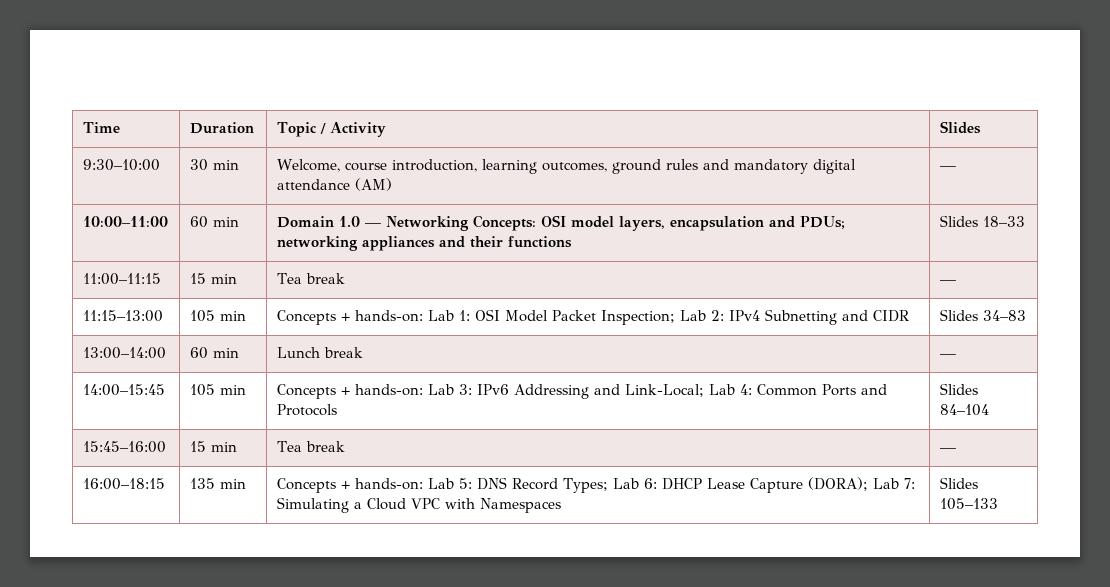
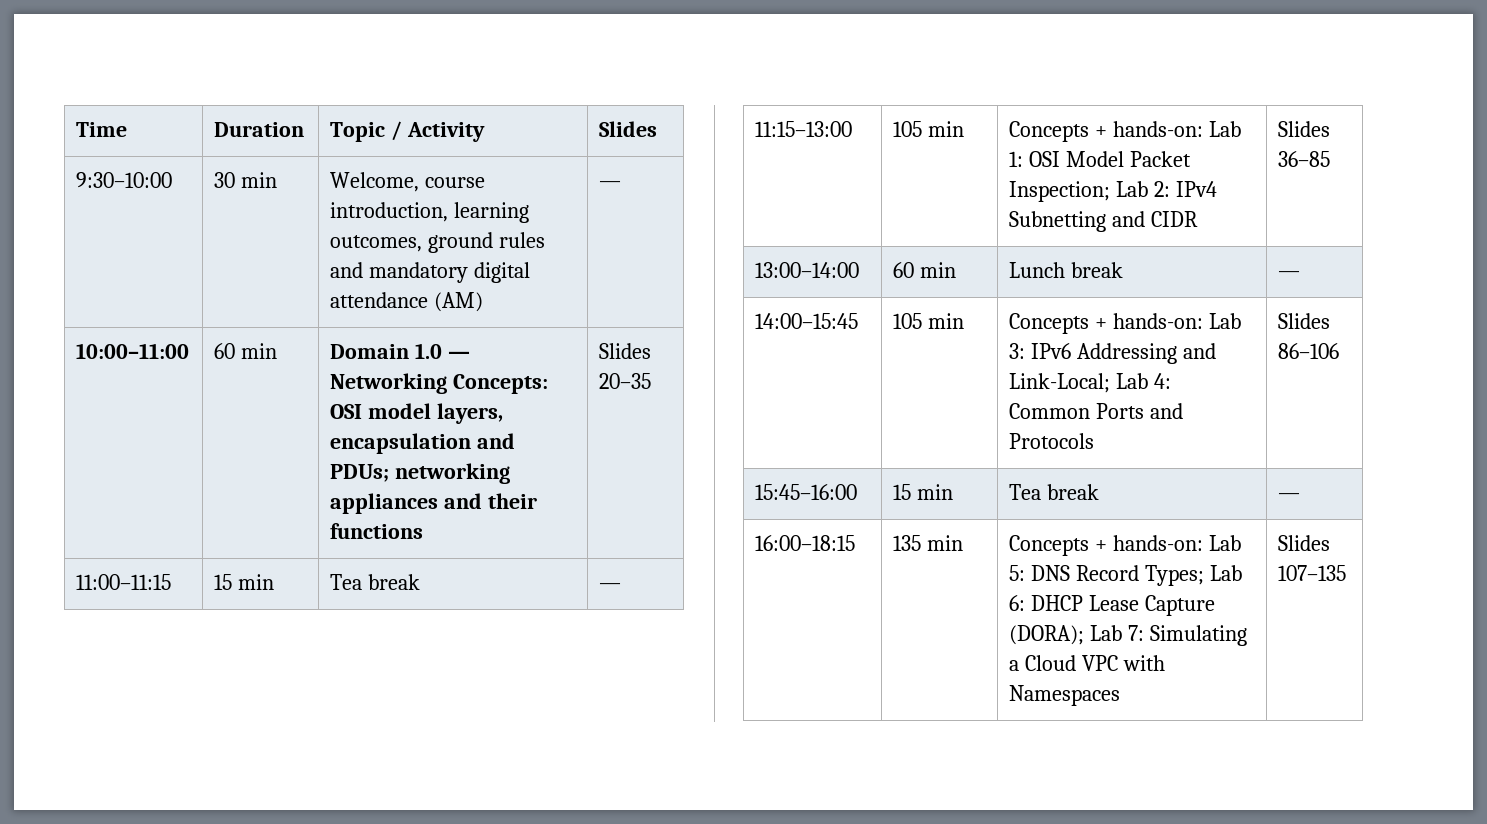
- 10:00–11:00 | 60 min | Domain 1.0 — Networking Concepts: OSI model layers, encapsulation and PDUs; networking appliances and their functions | Slides 18–33
+ 10:00–11:00 | 60 min | Domain 1.0 — Networking Concepts: OSI model layers, encapsulation and PDUs; networking appliances and their functions | Slides 20–35
- 11:15–13:00 | 105 min | Concepts + hands-on: Lab 1: OSI Model Packet Inspection; Lab 2: IPv4 Subnetting and CIDR | Slides 34–83
+ 11:15–13:00 | 105 min | Concepts + hands-on: Lab 1: OSI Model Packet Inspection; Lab 2: IPv4 Subnetting and CIDR | Slides 36–85
- 14:00–15:45 | 105 min | Concepts + hands-on: Lab 3: IPv6 Addressing and Link-Local; Lab 4: Common Ports and Protocols | Slides 84–104
+ 14:00–15:45 | 105 min | Concepts + hands-on: Lab 3: IPv6 Addressing and Link-Local; Lab 4: Common Ports and Protocols | Slides 86–106
- 16:00–18:15 | 135 min | Concepts + hands-on: Lab 5: DNS Record Types; Lab 6: DHCP Lease Capture (DORA); Lab 7: Simulating a Cloud VPC with Namespaces | Slides 105–133
+ 16:00–18:15 | 135 min | Concepts + hands-on: Lab 5: DNS Record Types; Lab 6: DHCP Lease Capture (DORA); Lab 7: Simulating a Cloud VPC with Namespaces | Slides 107–135

